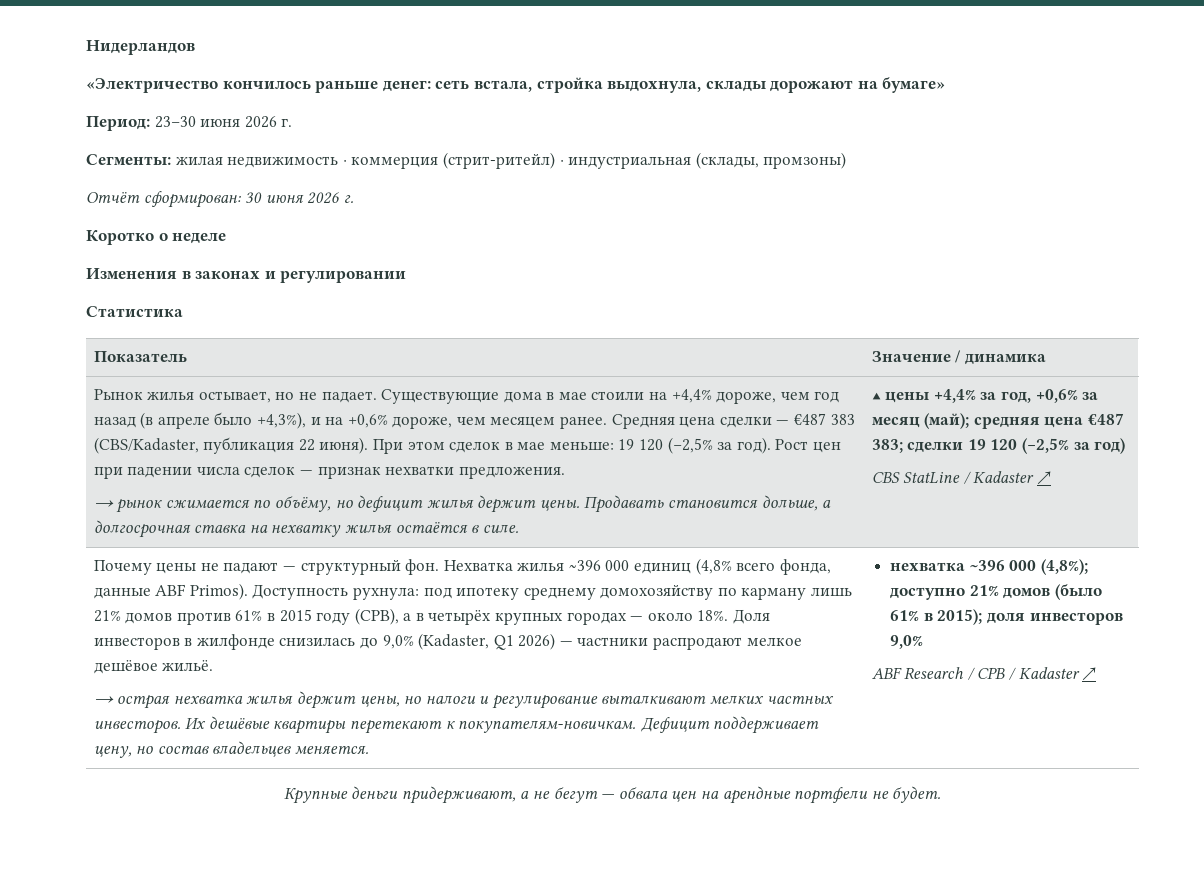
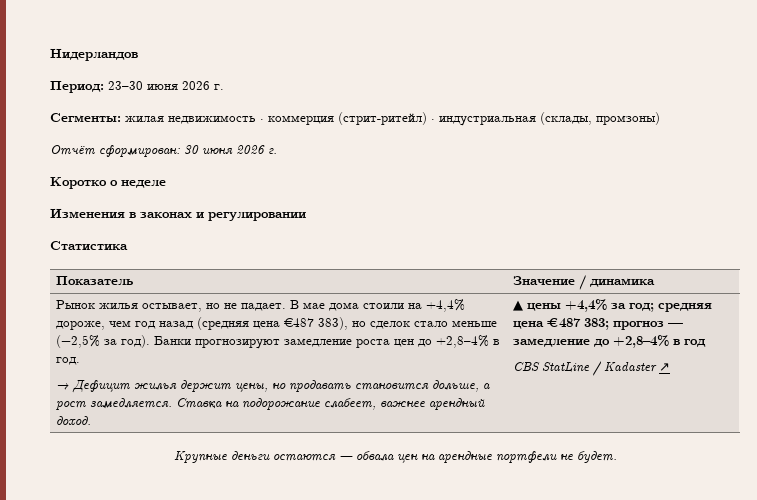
- «Электричество кончилось раньше денег: сеть встала, стройка выдохнула, склады дорожают на бумаге»
- Существующие дома в мае стоили на +4,4% дороже, чем год назад (в апреле было +4,3%), и на +0,6% дороже, чем месяцем ранее. Средняя цена сделки — €487 383 (CBS/Kadaster, публикация 22 июня). При этом сделок в мае меньше: 19 120 (−2,5% за год). Рост цен при падении числа сделок — признак нехватки предложения.
- → рынок сжимается по объёму, но дефицит жилья держит цены. Продавать становится дольше, а долгосрочная ставка на нехватку жилья остаётся в силе. | ▲ цены +4,4% за год, +0,6% за месяц (май); средняя цена €487 383; сделки 19 120 (−2,5% за год)
+ В мае дома стоили на +4,4% дороже, чем год назад (средняя цена €487 383), но сделок стало меньше (−2,5% за год). Банки прогнозируют замедление роста цен до +2,8–4% в год.
+ → Дефицит жилья держит цены, но продавать становится дольше, а рост замедляется. Ставка на подорожание слабеет, важнее арендный доход. | ▲ цены +4,4% за год; средняя цена €487 383; прогноз — замедление до +2,8–4% в год
- Почему цены не падают — структурный фон. Нехватка жилья ~396 000 единиц (4,8% всего фонда, данные ABF Primos). Доступность рухнула: под ипотеку среднему домохозяйству по карману лишь 21% домов против 61% в 2015 году (CPB), а в четырёх крупных городах — около 18%. Доля инвесторов в жилфонде снизилась до 9,0% (Kadaster, Q1 2026) — частники распродают мелкое дешёвое жильё.
- → острая нехватка жилья держит цены, но налоги и регулирование выталкивают мелких частных инвесторов. Их дешёвые квартиры перетекают к покупателям-новичкам. Дефицит поддерживает цену, но состав владельцев меняется. | нехватка ~396 000 (4,8%); доступно 21% домов (было 61% в 2015); доля инвесторов 9,0%
- ABF Research / CPB / Kadaster ↗
- Крупные деньги придерживают, а не бегут — обвала цен на арендные портфели не будет.
+ Крупные деньги остаются — обвала цен на арендные портфели не будет.

